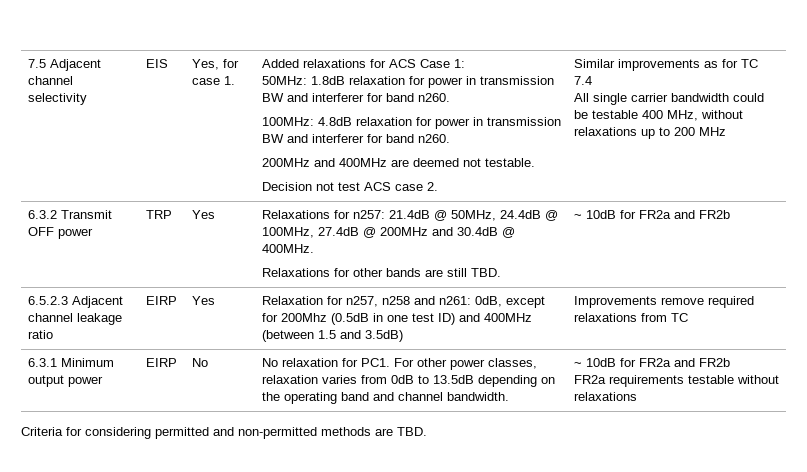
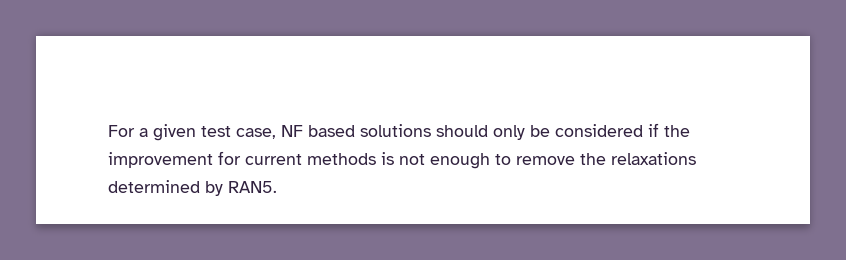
- 7.5 Adjacent channel selectivity | EIS | Yes, for case 1. | Added relaxations for ACS Case 1:
- 50MHz: 1.8dB relaxation for power in transmission BW and interferer for band n260.
- 100MHz: 4.8dB relaxation for power in transmission BW and interferer for band n260.
- 200MHz and 400MHz are deemed not testable.
- Decision not test ACS case 2. | Similar improvements as for TC 7.4
- All single carrier bandwidth could be testable 400 MHz, without relaxations up to 200 MHz
- 6.3.2 Transmit OFF power | TRP | Yes | Relaxations for n257: 21.4dB @ 50MHz, 24.4dB @ 100MHz, 27.4dB @ 200MHz and 30.4dB @ 400MHz.
- Relaxations for other bands are still TBD. | ~ 10dB for FR2a and FR2b
- 6.5.2.3 Adjacent channel leakage ratio | EIRP | Yes | Relaxation for n257, n258 and n261: 0dB, except for 200Mhz (0.5dB in one test ID) and 400MHz (between 1.5 and 3.5dB) | Improvements remove required relaxations from TC
- 6.3.1 Minimum output power | EIRP | No | No relaxation for PC1. For other power classes, relaxation varies from 0dB to 13.5dB depending on the operating band and channel bandwidth. | ~ 10dB for FR2a and FR2b
- FR2a requirements testable without relaxations
- Criteria for considering permitted and non-permitted methods are TBD.
+ For a given test case, NF based solutions should only be considered if the improvement for current methods is not enough to remove the relaxations determined by RAN5.

